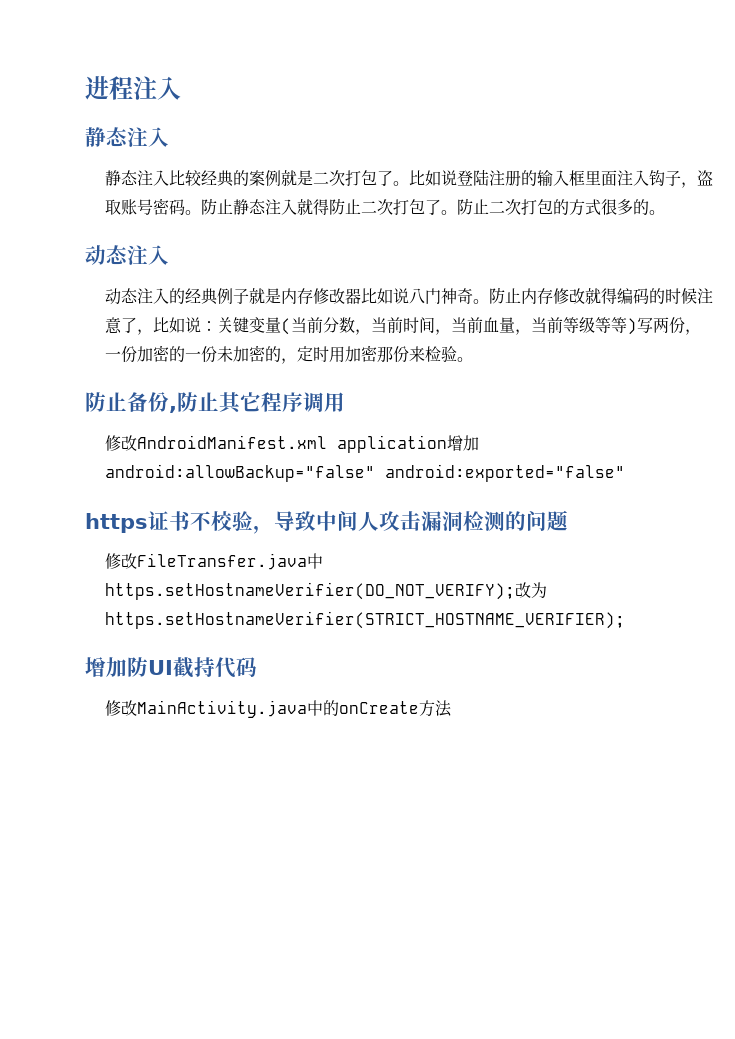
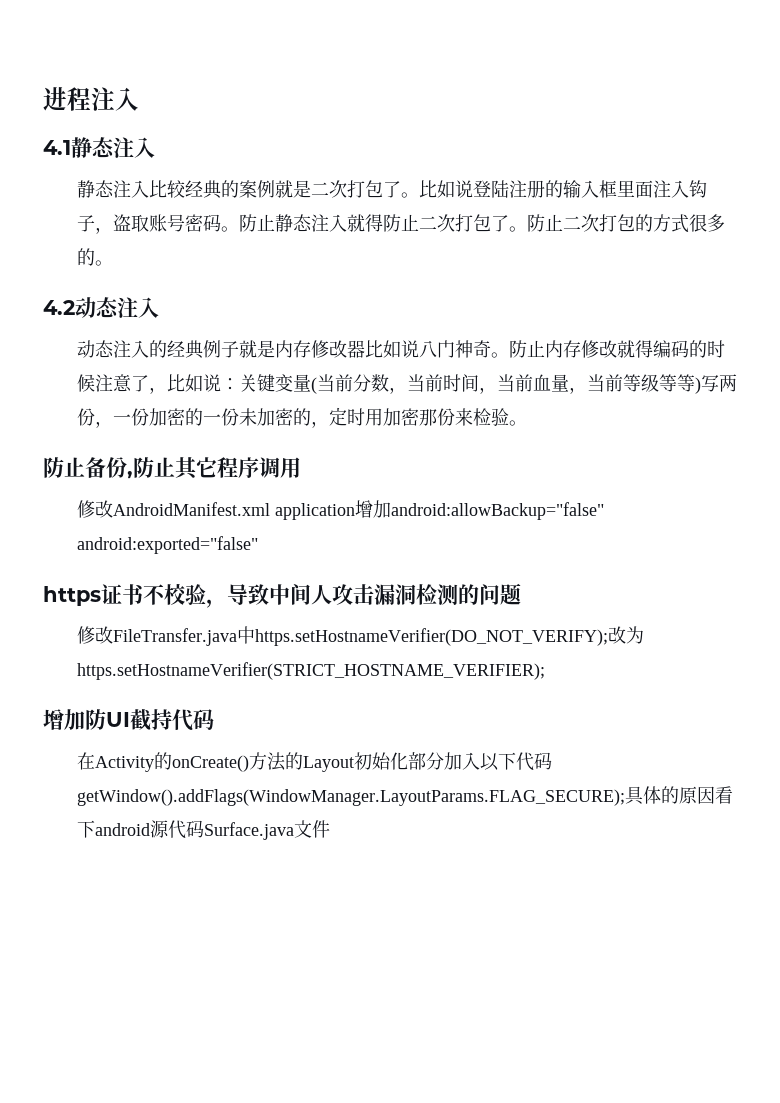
  进程注入
- 静态注入
+ 4.1静态注入
  防止二次打包的方式很多的。
- 动态注入
+ 4.2动态注入
- 修改MainActivity.java中的onCreate方法
+ 在Activity的onCreate()方法的Layout初始化部分加入以下代码getWindow().addFlags(WindowManager.LayoutParams.FLAG_SECURE);具体的原因看下android源代码Surface.java文件

